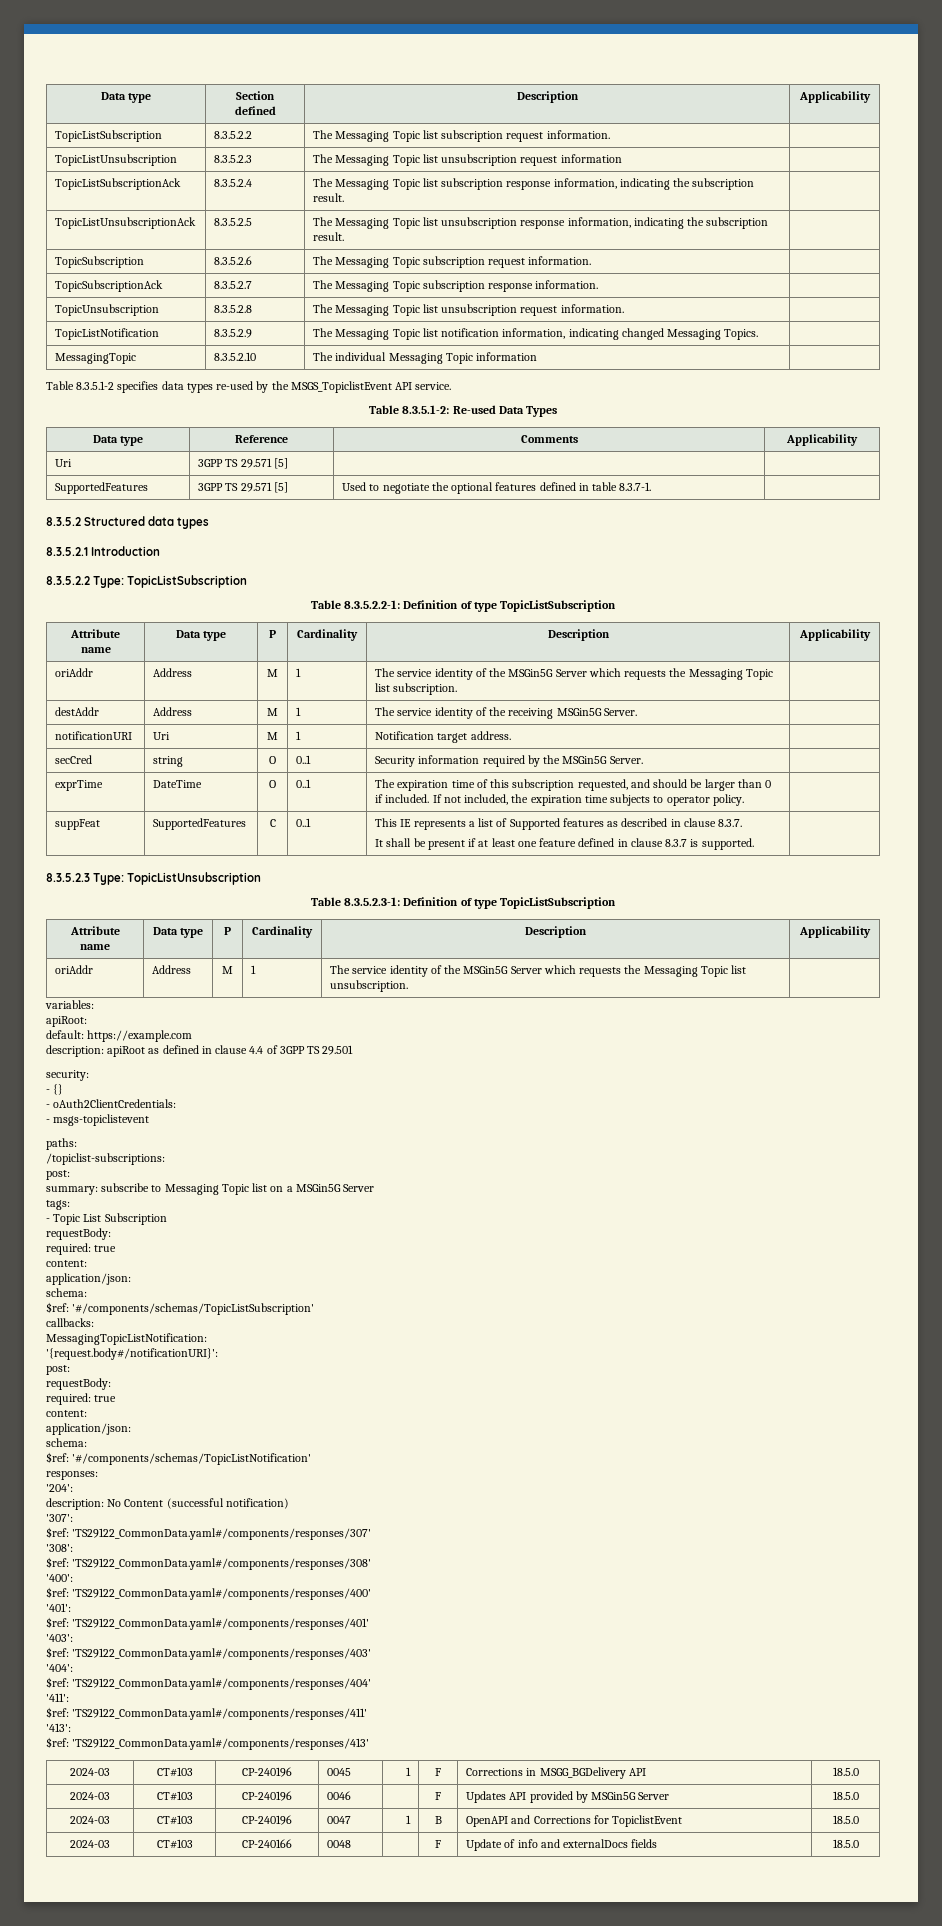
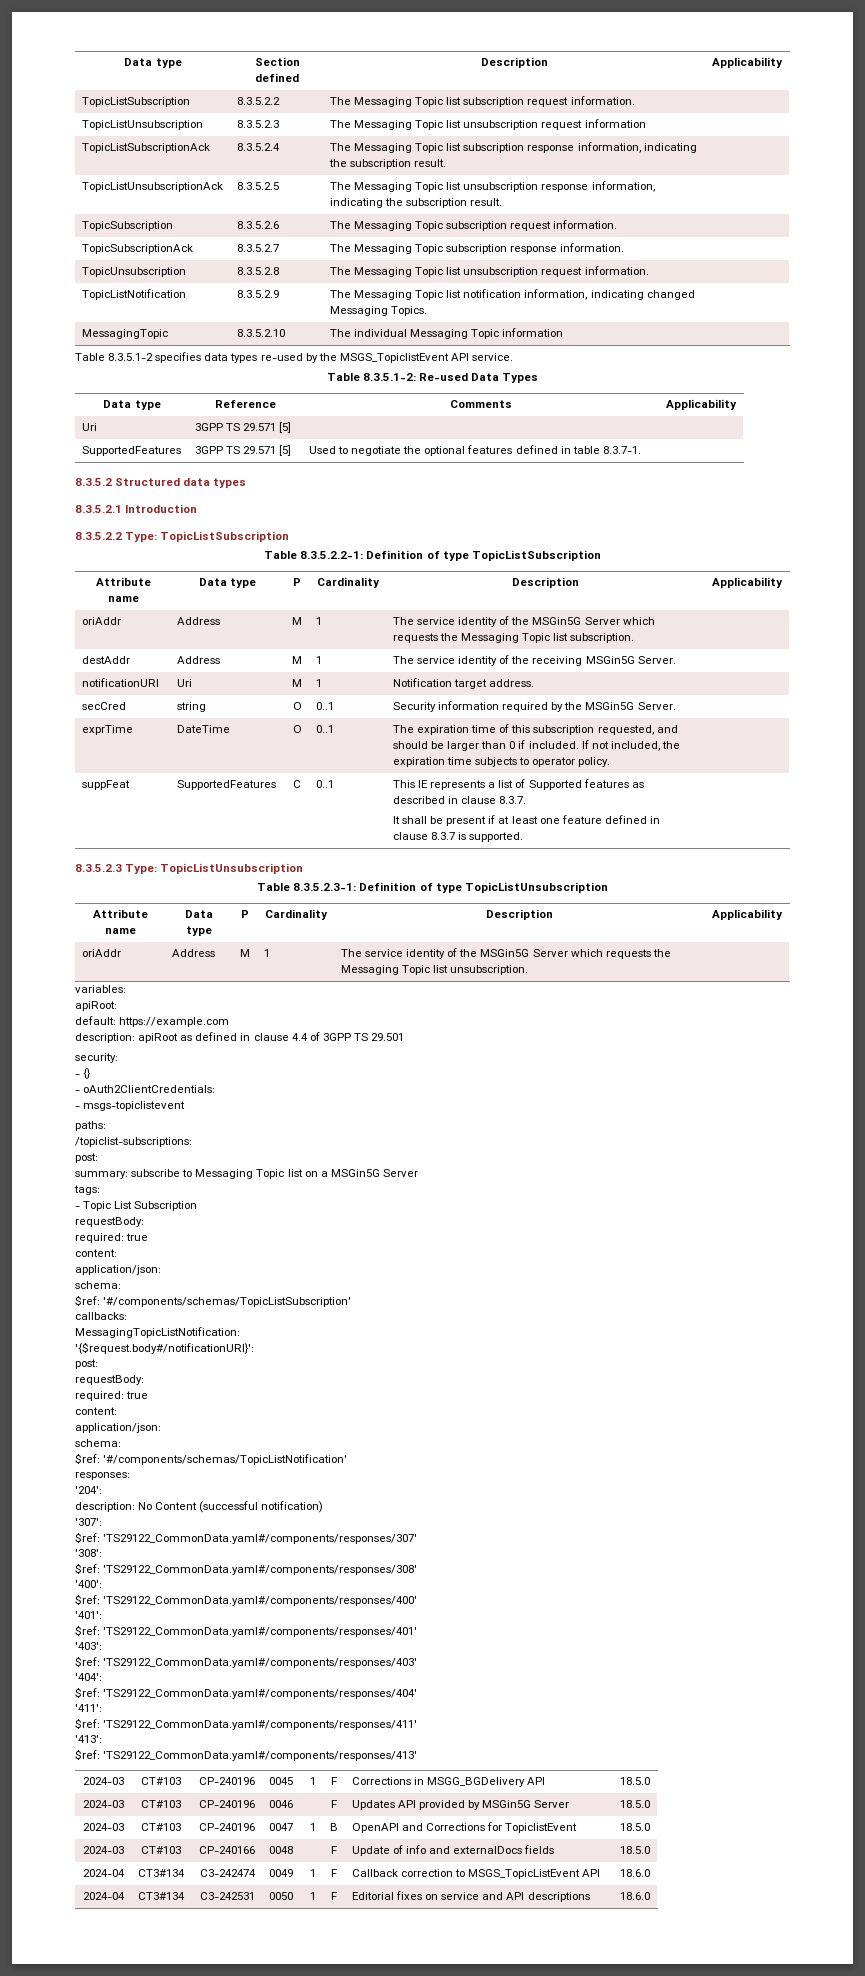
- Table 8.3.5.2.3-1: Definition of type TopicListSubscription
+ Table 8.3.5.2.3-1: Definition of type TopicListUnsubscription
- '{request.body#/notificationURI}':
+ '{$request.body#/notificationURI}':
+ 2024-04 | CT3#134 | C3-242474 | 0049 | 1 | F | Callback correction to MSGS_TopicListEvent API | 18.6.0
+ 2024-04 | CT3#134 | C3-242531 | 0050 | 1 | F | Editorial fixes on service and API descriptions | 18.6.0

